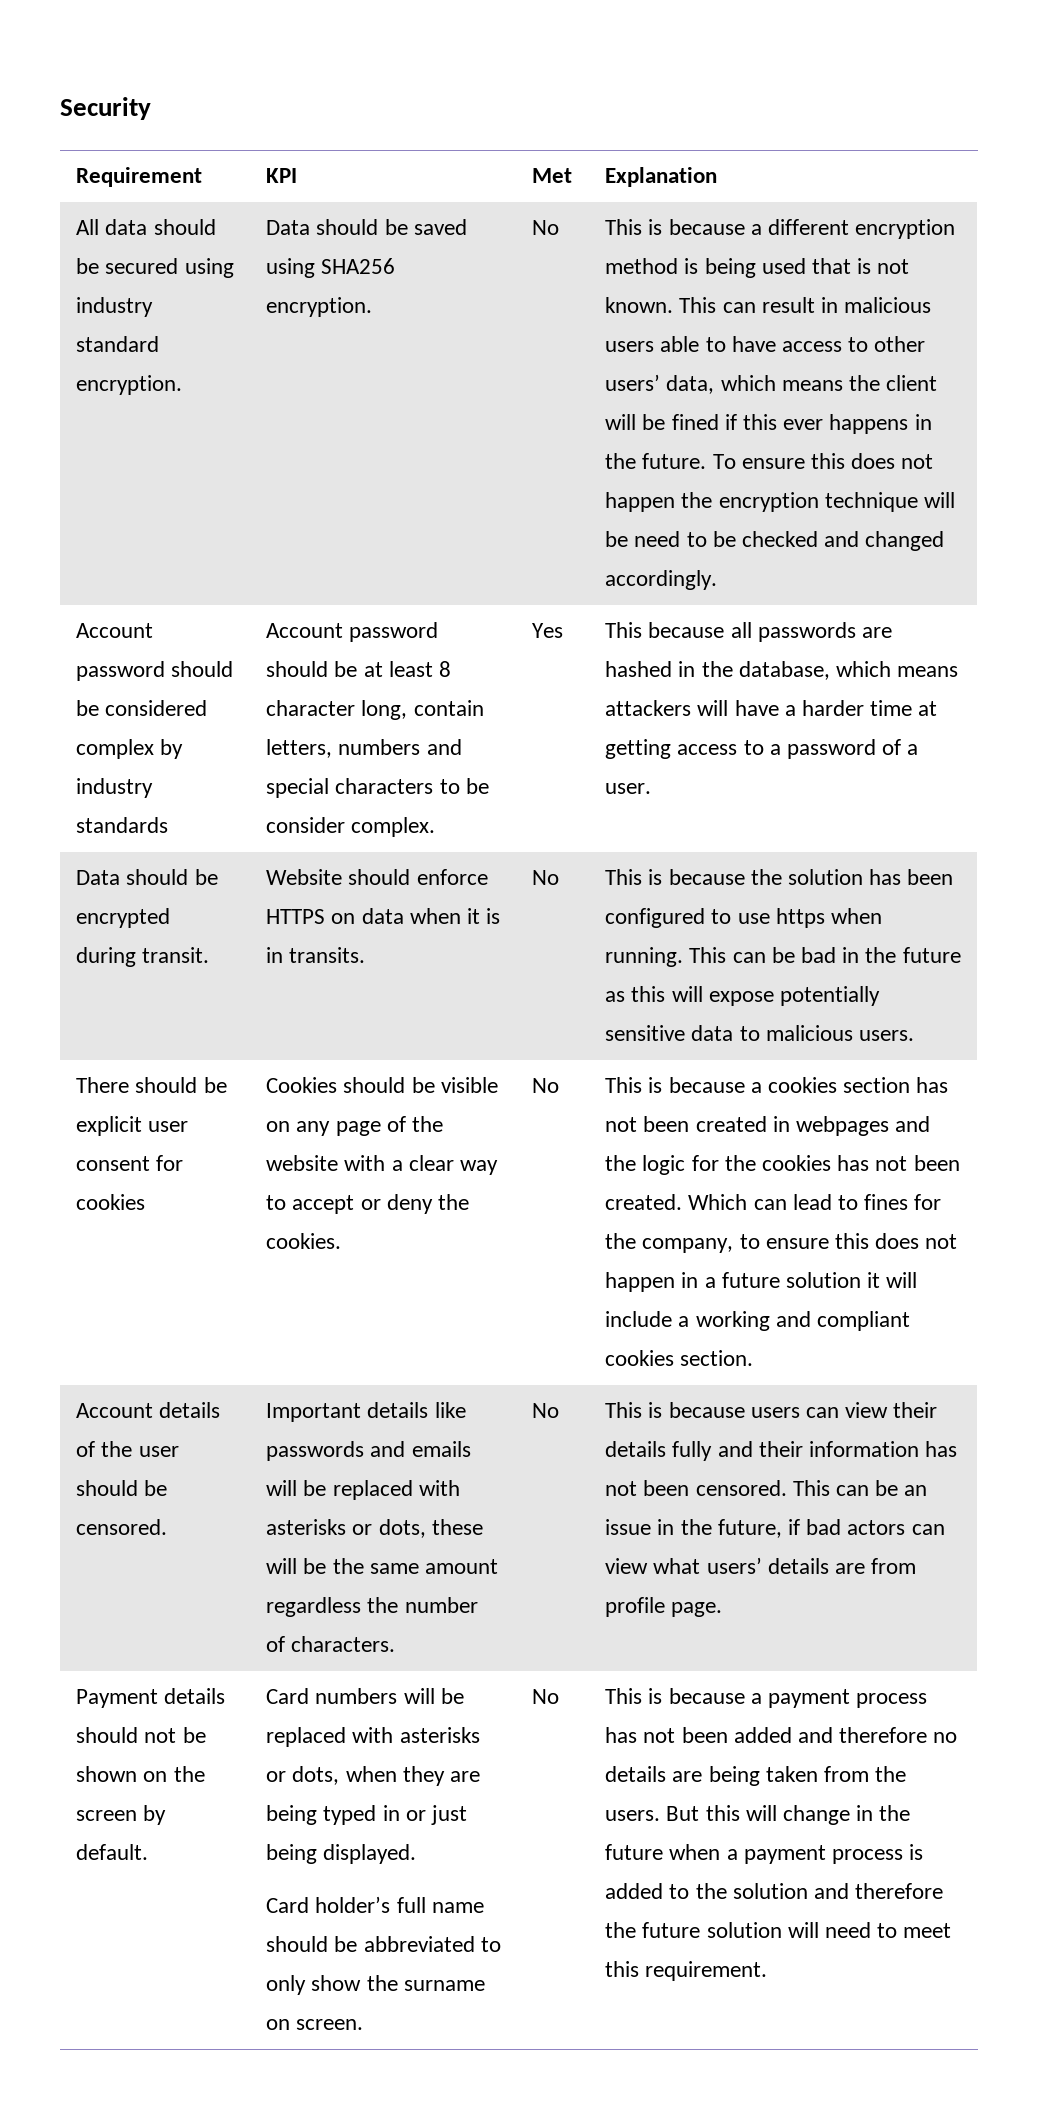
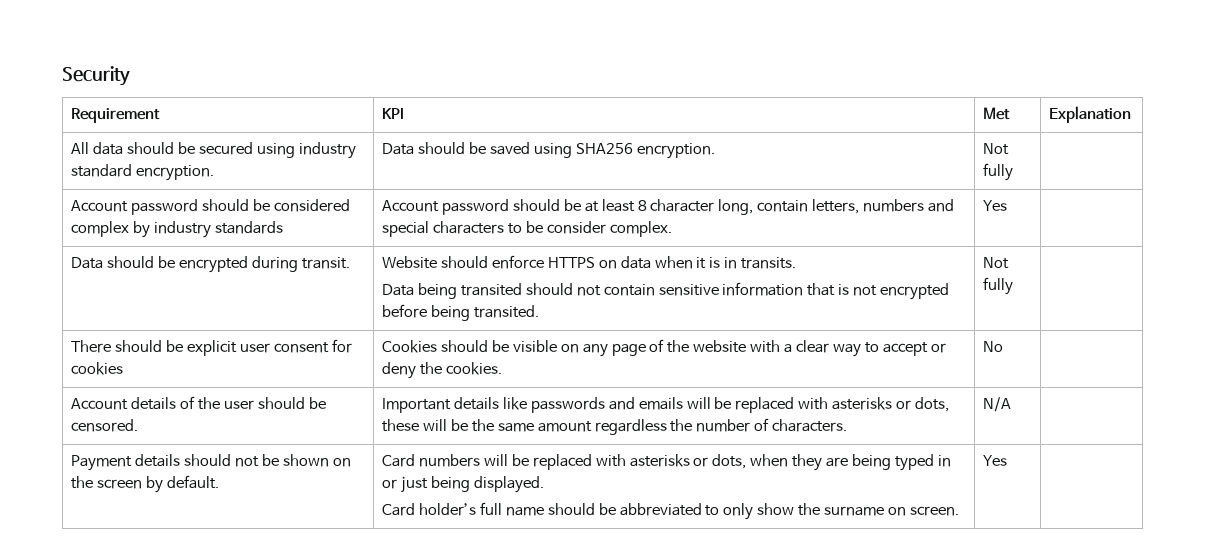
- Data should be saved using SHA256 encryption. | No | This is because a different encryption method is being used that is not known. This can result in malicious users able to have access to other users’ data, which means the client will be fined if this ever happens in the future. To ensure this does not happen the encryption technique will be need to be checked and changed accordingly.
+ Data should be saved using SHA256 encryption. | Not fully
- This because all passwords are hashed in the database, which means attackers will have a harder time at getting access to a password of a user.
- No | This is because the solution has been configured to use https when running. This can be bad in the future as this will expose potentially sensitive data to malicious users.
+ Data being transited should not contain sensitive information that is not encrypted before being transited. | Not fully
- This is because a cookies section has not been created in webpages and the logic for the cookies has not been created. Which can lead to fines for the company, to ensure this does not happen in a future solution it will include a working and compliant cookies section.
- No | This is because users can view their details fully and their information has not been censored. This can be an issue in the future, if bad actors can view what users’ details are from profile page.
+ N/A
- Card holder’s full name should be abbreviated to only show the surname on screen. | No | This is because a payment process has not been added and therefore no details are being taken from the users. But this will change in the future when a payment process is added to the solution and therefore the future solution will need to meet this requirement.
+ Card holder’s full name should be abbreviated to only show the surname on screen. | Yes

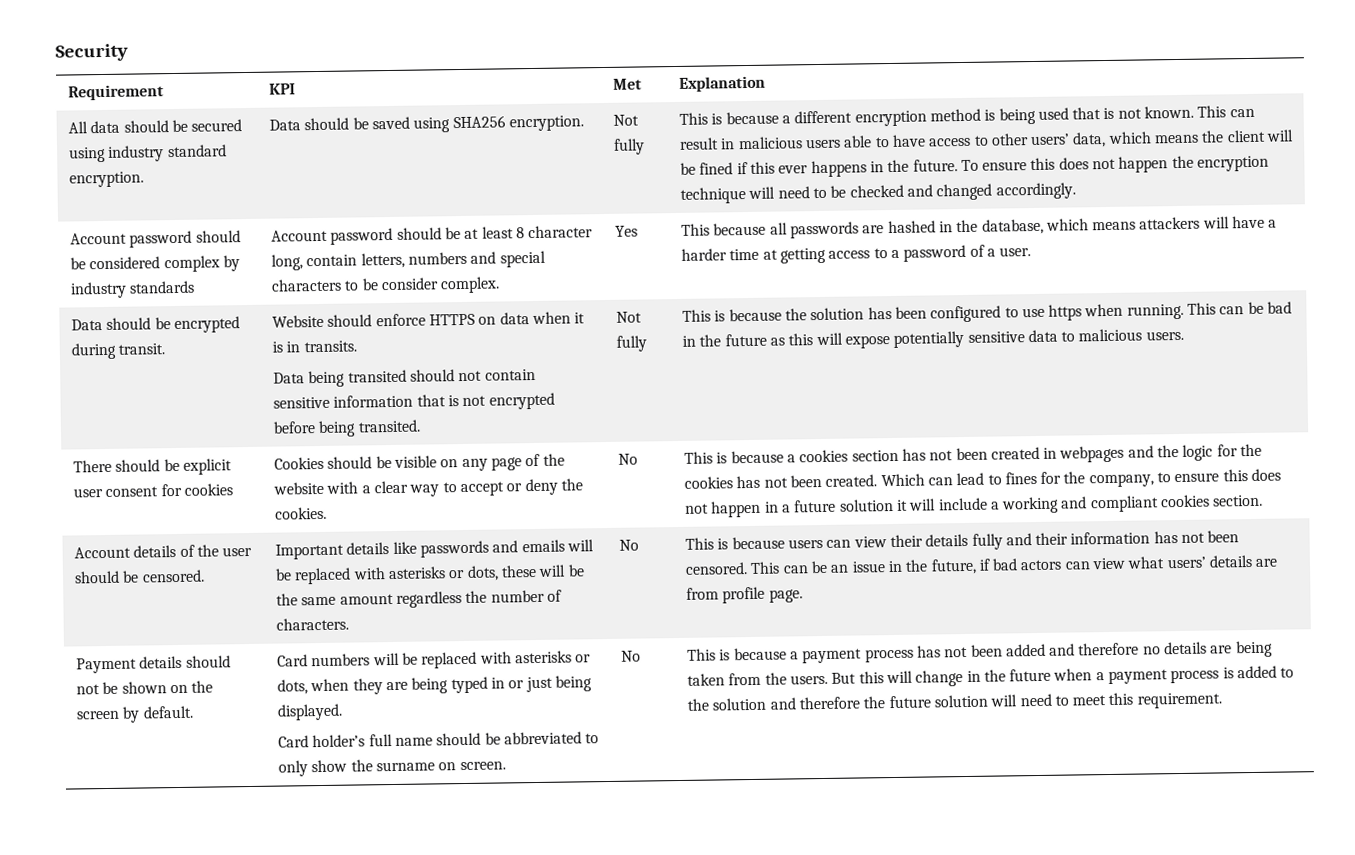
+ This is because a different encryption method is being used that is not known. This can result in malicious users able to have access to other users’ data, which means the client will be fined if this ever happens in the future. To ensure this does not happen the encryption technique will need to be checked and changed accordingly.
+ This because all passwords are hashed in the database, which means attackers will have a harder time at getting access to a password of a user.
+ This is because the solution has been configured to use https when running. This can be bad in the future as this will expose potentially sensitive data to malicious users.
+ This is because a cookies section has not been created in webpages and the logic for the cookies has not been created. Which can lead to fines for the company, to ensure this does not happen in a future solution it will include a working and compliant cookies section.
- N/A
+ No | This is because users can view their details fully and their information has not been censored. This can be an issue in the future, if bad actors can view what users’ details are from profile page.
- Card holder’s full name should be abbreviated to only show the surname on screen. | Yes
+ Card holder’s full name should be abbreviated to only show the surname on screen. | No | This is because a payment process has not been added and therefore no details are being taken from the users. But this will change in the future when a payment process is added to the solution and therefore the future solution will need to meet this requirement.

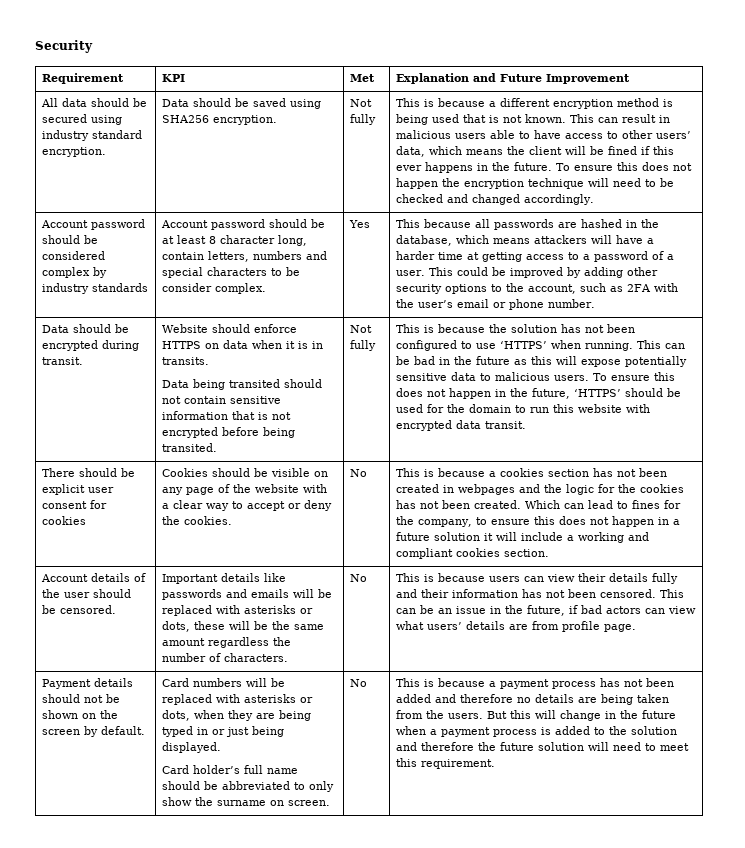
- Requirement | KPI | Met | Explanation
+ Requirement | KPI | Met | Explanation and Future Improvement
+ This could be improved by adding other security options to the account, such as 2FA with the user’s email or phone number.
- This is because the solution has been configured to use https when running.
+ This is because the solution has not been configured to use ‘HTTPS’ when running.
+ To ensure this does not happen in the future, ‘HTTPS’ should be used for the domain to run this website with encrypted data transit.

